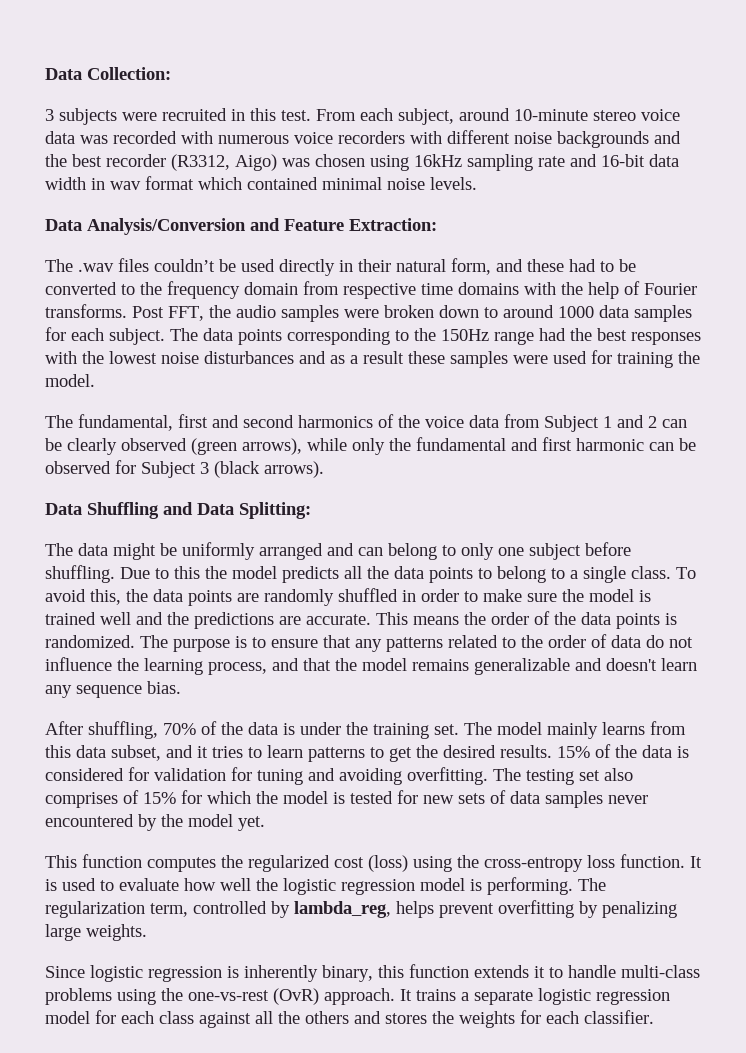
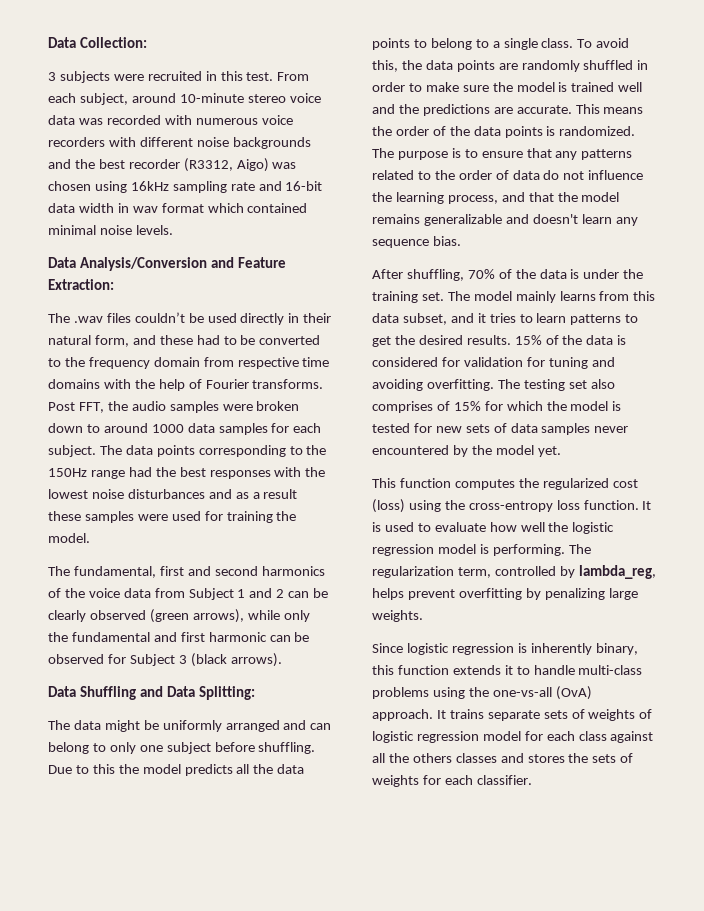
- Since logistic regression is inherently binary, this function extends it to handle multi-class problems using the one-vs-rest (OvR) approach.
+ Since logistic regression is inherently binary, this function extends it to handle multi-class problems using the one-vs-all (OvA) approach.
- It trains a separate logistic regression model for each class against all the others and stores the weights for each classifier.
+ It trains separate sets of weights of logistic regression model for each class against all the others classes and stores the sets of weights for each classifier.

